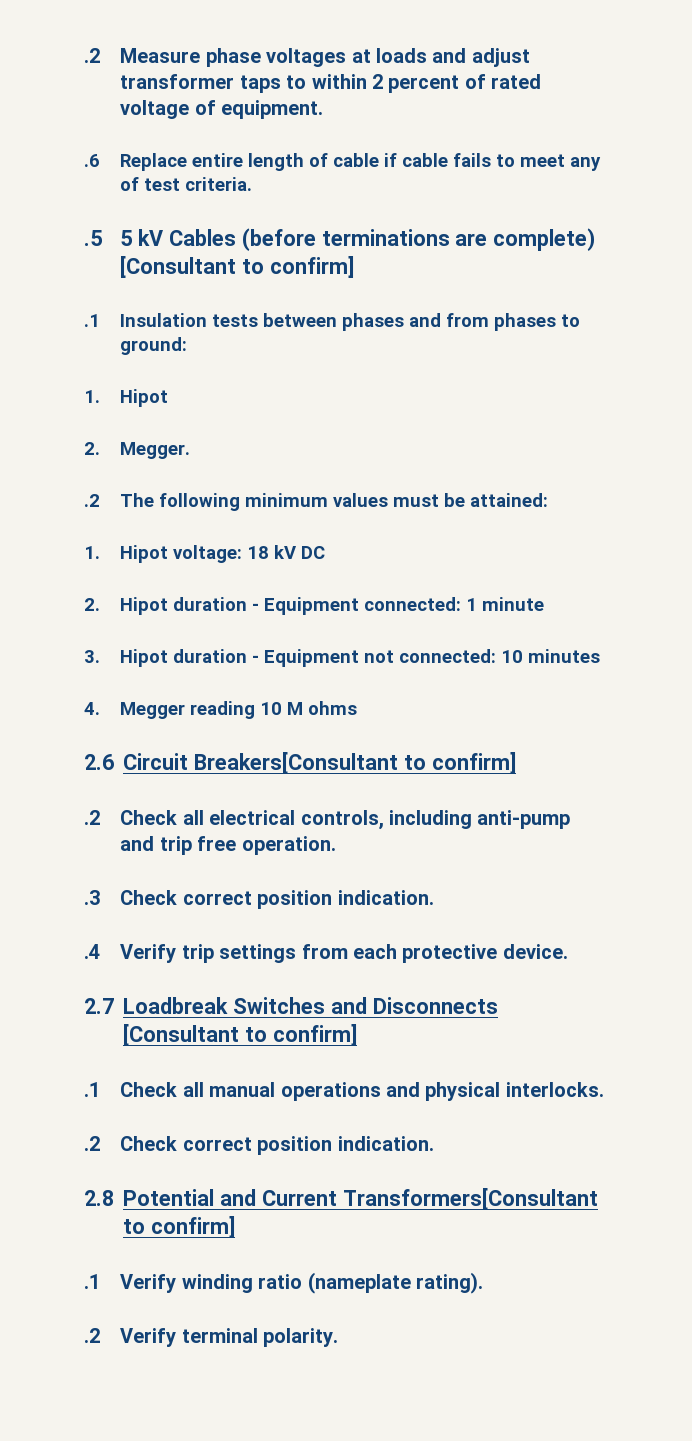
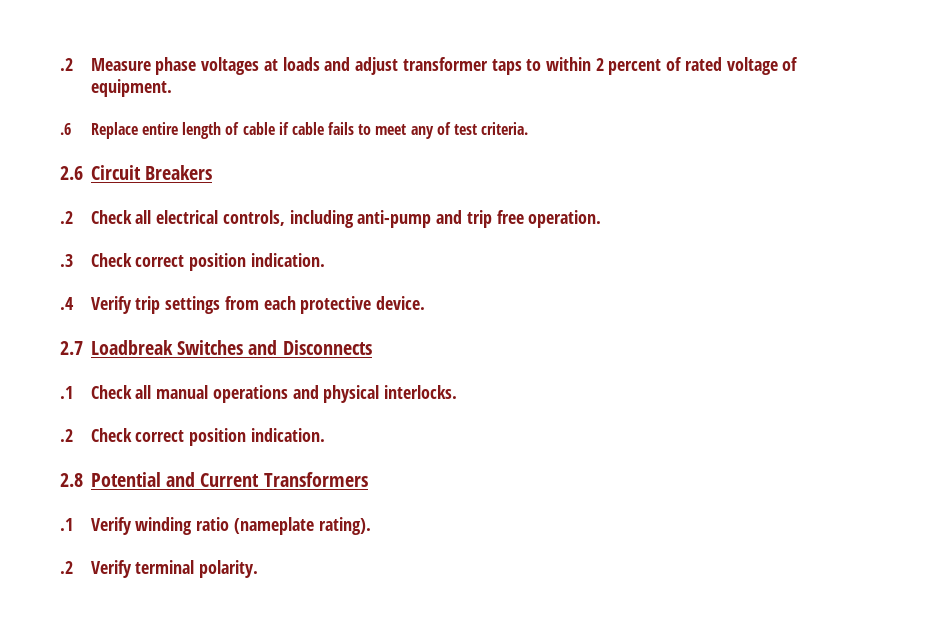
- .5 5 kV Cables (before terminations are complete) [Consultant to confirm]
- .1 Insulation tests between phases and from phases to ground:
- 1. Hipot
- 2. Megger.
- .2 The following minimum values must be attained:
- 1. Hipot voltage: 18 kV DC
- 2. Hipot duration - Equipment connected: 1 minute
- 3. Hipot duration - Equipment not connected: 10 minutes
- 4. Megger reading 10 M ohms
- 2.6 Circuit Breakers[Consultant to confirm]
+ 2.6 Circuit Breakers
- 2.7 Loadbreak Switches and Disconnects [Consultant to confirm]
+ 2.7 Loadbreak Switches and Disconnects
- 2.8 Potential and Current Transformers[Consultant to confirm]
+ 2.8 Potential and Current Transformers

